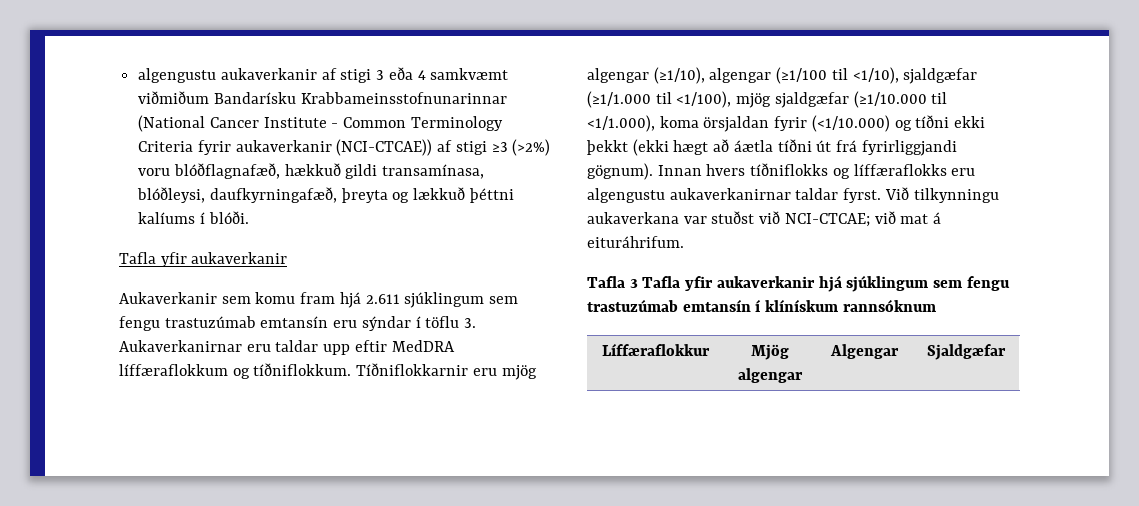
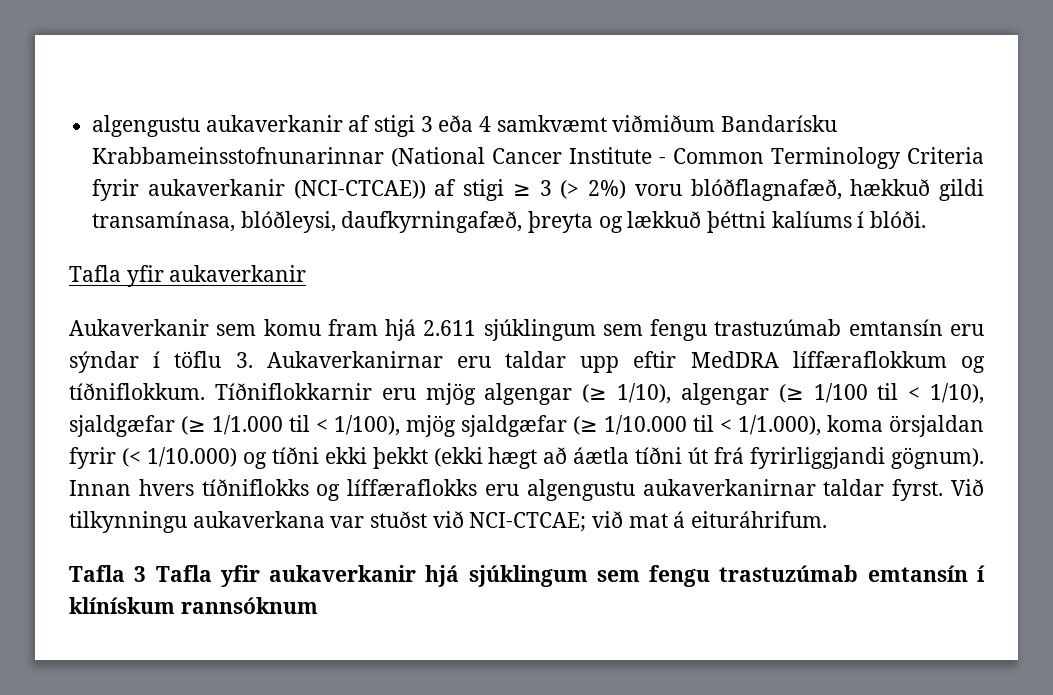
- algengustu aukaverkanir af stigi 3 eða 4 samkvæmt viðmiðum Bandarísku Krabbameinsstofnunarinnar (National Cancer Institute - Common Terminology Criteria fyrir aukaverkanir (NCI-CTCAE)) af stigi ≥3 (>2%) voru blóðflagnafæð, hækkuð gildi transamínasa, blóðleysi, daufkyrningafæð, þreyta og lækkuð þéttni kalíums í blóði.
+ algengustu aukaverkanir af stigi 3 eða 4 samkvæmt viðmiðum Bandarísku Krabbameinsstofnunarinnar (National Cancer Institute - Common Terminology Criteria fyrir aukaverkanir (NCI-CTCAE)) af stigi ≥ 3 (> 2%) voru blóðflagnafæð, hækkuð gildi transamínasa, blóðleysi, daufkyrningafæð, þreyta og lækkuð þéttni kalíums í blóði.
- Tíðniflokkarnir eru mjög algengar (≥1/10), algengar (≥1/100 til <1/10), sjaldgæfar (≥1/1.000 til <1/100), mjög sjaldgæfar (≥1/10.000 til <1/1.000), koma örsjaldan fyrir (<1/10.000) og tíðni ekki þekkt (ekki hægt að áætla tíðni út frá fyrirliggjandi gögnum).
+ Tíðniflokkarnir eru mjög algengar (≥ 1/10), algengar (≥ 1/100 til < 1/10), sjaldgæfar (≥ 1/1.000 til < 1/100), mjög sjaldgæfar (≥ 1/10.000 til < 1/1.000), koma örsjaldan fyrir (< 1/10.000) og tíðni ekki þekkt (ekki hægt að áætla tíðni út frá fyrirliggjandi gögnum).
- Líffæraflokkur | Mjög algengar | Algengar | Sjaldgæfar

